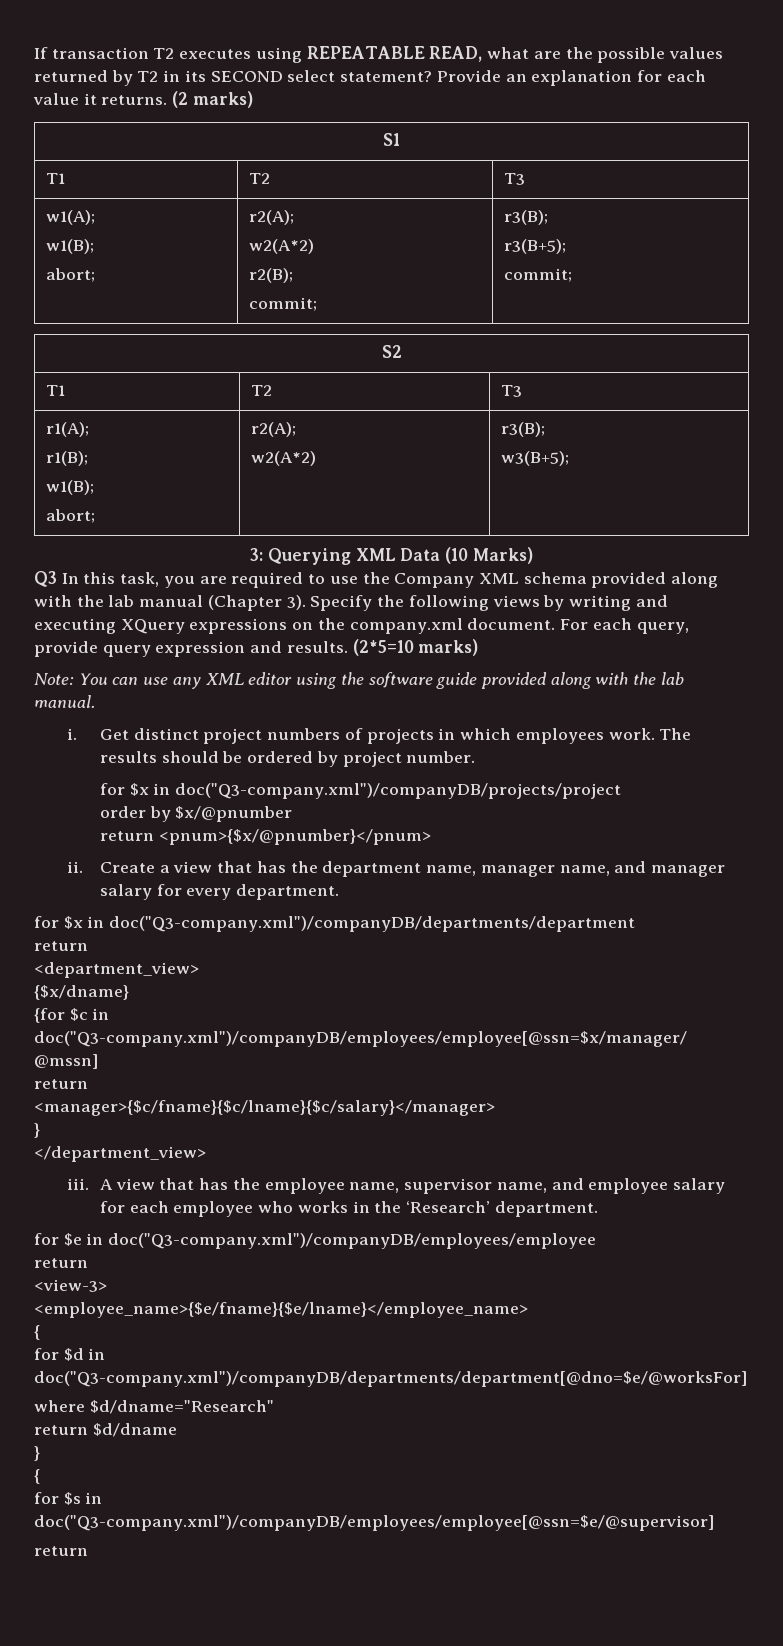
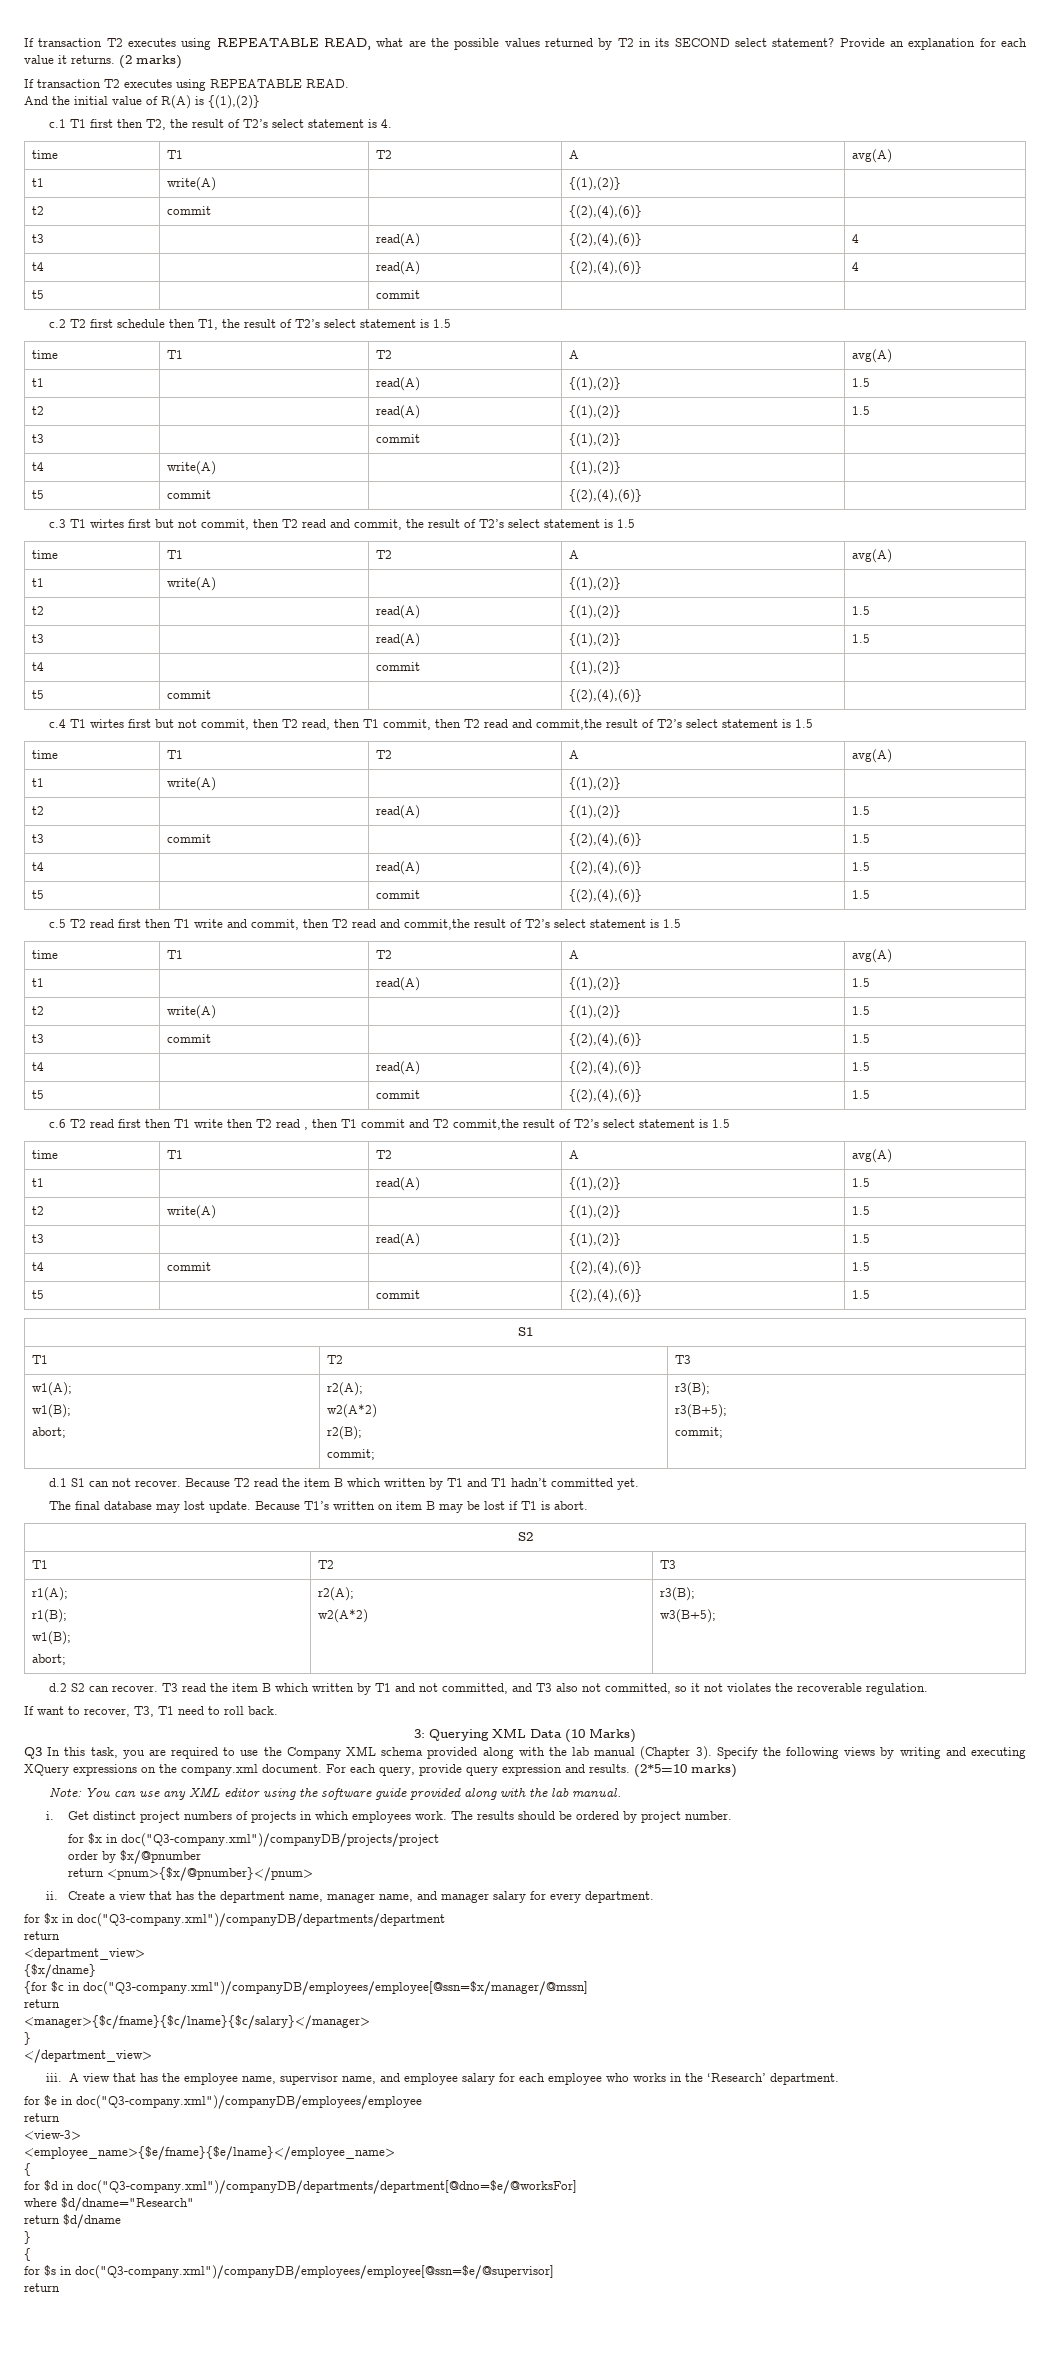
+ If transaction T2 executes using REPEATABLE READ.
+ And the initial value of R(A) is {(1),(2)}
+ c.1 T1 first then T2, the result of T2’s select statement is 4.
+ time | T1 | T2 | A | avg(A)
+ t1 | write(A) | | {(1),(2)} |
+ t2 | commit | | {(2),(4),(6)} |
+ t3 | | read(A) | {(2),(4),(6)} | 4
+ t4 | | read(A) | {(2),(4),(6)} | 4
+ t5 | | commit | |
+ c.2 T2 first schedule then T1, the result of T2’s select statement is 1.5
+ time | T1 | T2 | A | avg(A)
+ t1 | | read(A) | {(1),(2)} | 1.5
+ t2 | | read(A) | {(1),(2)} | 1.5
+ t3 | | commit | {(1),(2)} |
+ t4 | write(A) | | {(1),(2)} |
+ t5 | commit | | {(2),(4),(6)} |
+ c.3 T1 wirtes first but not commit, then T2 read and commit, the result of T2’s select statement is 1.5
+ time | T1 | T2 | A | avg(A)
+ t1 | write(A) | | {(1),(2)} |
+ t2 | | read(A) | {(1),(2)} | 1.5
+ t3 | | read(A) | {(1),(2)} | 1.5
+ t4 | | commit | {(1),(2)} |
+ t5 | commit | | {(2),(4),(6)} |
+ c.4 T1 wirtes first but not commit, then T2 read, then T1 commit, then T2 read and commit,the result of T2’s select statement is 1.5
+ time | T1 | T2 | A | avg(A)
+ t1 | write(A) | | {(1),(2)} |
+ t2 | | read(A) | {(1),(2)} | 1.5
+ t3 | commit | | {(2),(4),(6)} | 1.5
+ t4 | | read(A) | {(2),(4),(6)} | 1.5
+ t5 | | commit | {(2),(4),(6)} | 1.5
+ c.5 T2 read first then T1 write and commit, then T2 read and commit,the result of T2’s select statement is 1.5
+ time | T1 | T2 | A | avg(A)
+ t1 | | read(A) | {(1),(2)} | 1.5
+ t2 | write(A) | | {(1),(2)} | 1.5
+ t3 | commit | | {(2),(4),(6)} | 1.5
+ t4 | | read(A) | {(2),(4),(6)} | 1.5
+ t5 | | commit | {(2),(4),(6)} | 1.5
+ c.6 T2 read first then T1 write then T2 read , then T1 commit and T2 commit,the result of T2’s select statement is 1.5
+ time | T1 | T2 | A | avg(A)
+ t1 | | read(A) | {(1),(2)} | 1.5
+ t2 | write(A) | | {(1),(2)} | 1.5
+ t3 | | read(A) | {(1),(2)} | 1.5
+ t4 | commit | | {(2),(4),(6)} | 1.5
+ t5 | | commit | {(2),(4),(6)} | 1.5
+ d.1 S1 can not recover. Because T2 read the item B which written by T1 and T1 hadn’t committed yet.
+ The final database may lost update. Because T1’s written on item B may be lost if T1 is abort.
+ d.2 S2 can recover. T3 read the item B which written by T1 and not committed, and T3 also not committed, so it not violates the recoverable regulation.
+ If want to recover, T3, T1 need to roll back.

